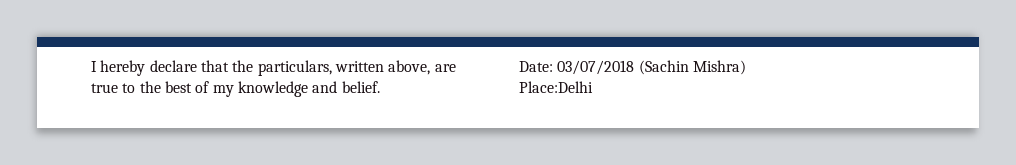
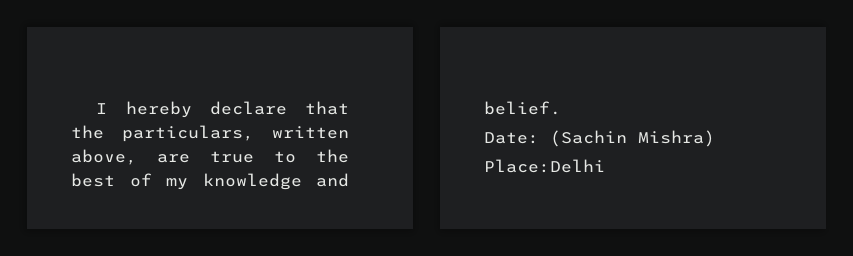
- Date: 03/07/2018 (Sachin Mishra)
+ Date: (Sachin Mishra)

